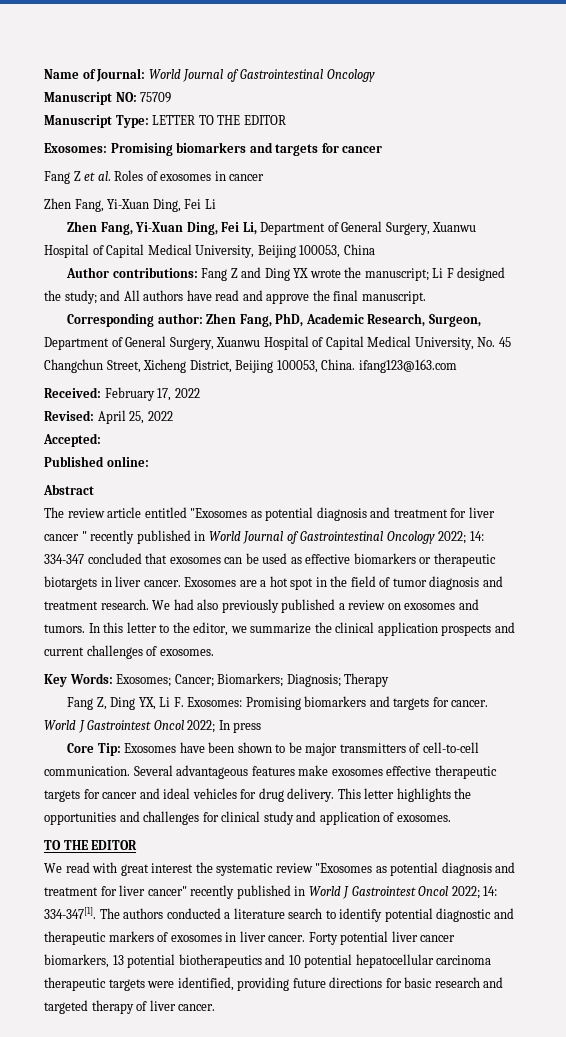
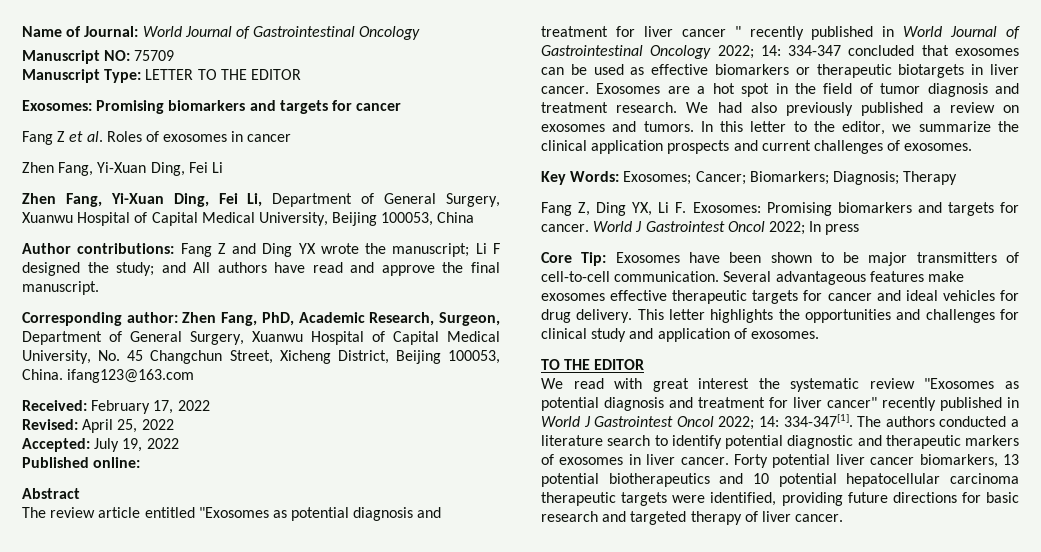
- Accepted:
+ Accepted: July 19, 2022

